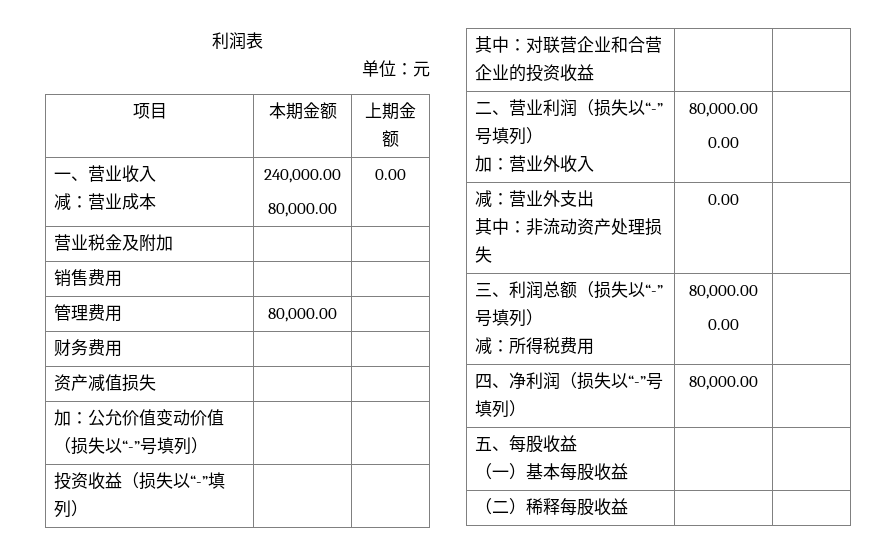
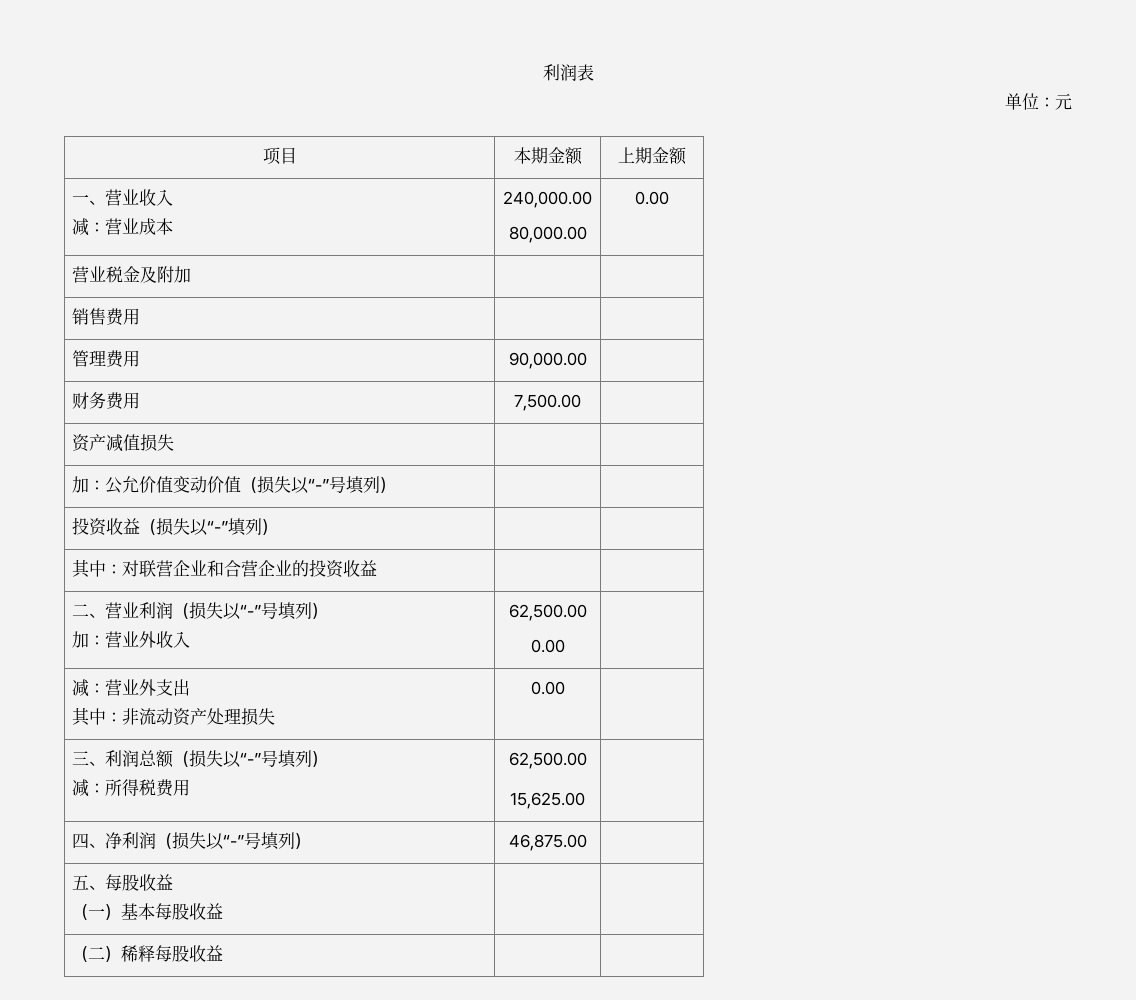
- 管理费用 | 80,000.00 |
+ 管理费用 | 90,000.00 |
- 财务费用 | |
+ 财务费用 | 7,500.00 |
  二、营业利润（损失以“-”号填列）
- 加：营业外收入 | 80,000.00
+ 加：营业外收入 | 62,500.00
  三、利润总额（损失以“-”号填列）
- 减：所得税费用 | 80,000.00
- 0.00 |
+ 减：所得税费用 | 62,500.00
+ 15,625.00 |
- 四、净利润（损失以“-”号填列） | 80,000.00 |
+ 四、净利润（损失以“-”号填列） | 46,875.00 |

